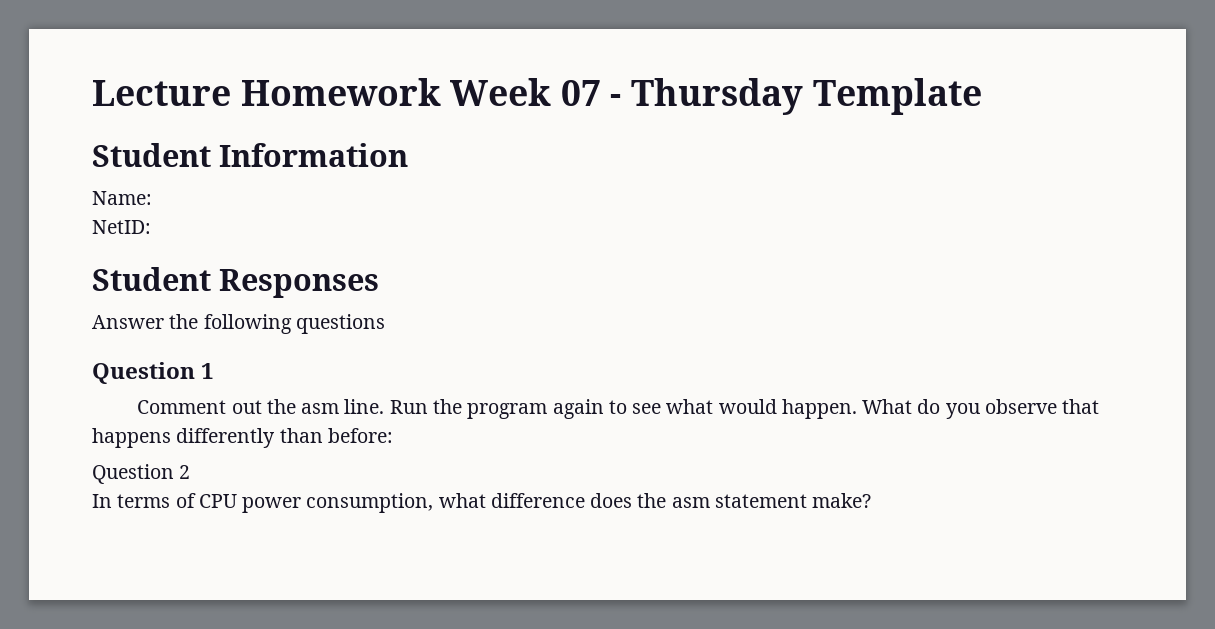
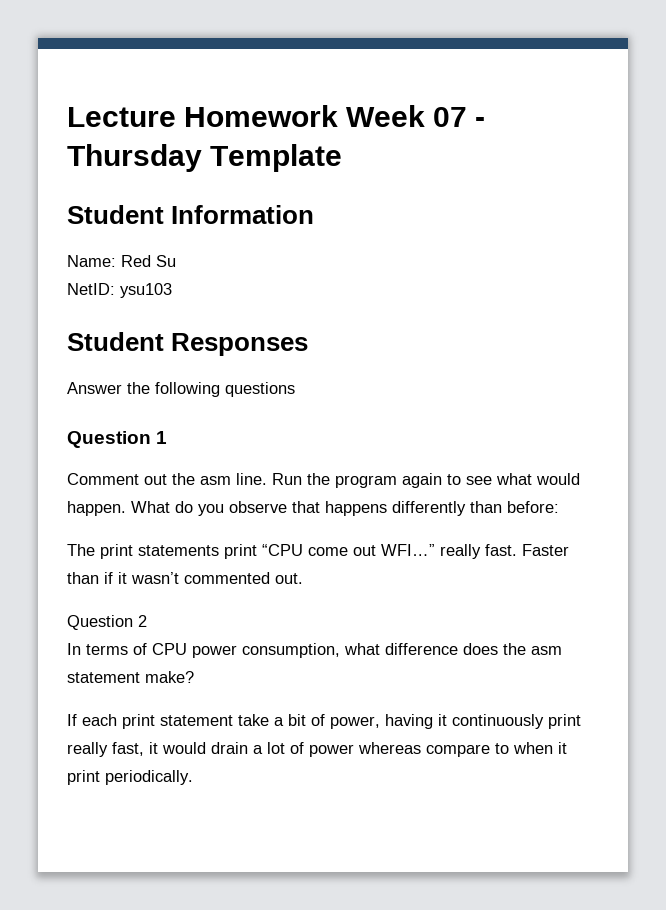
- Name:
+ Name: Red Su
- NetID:
+ NetID: ysu103
+ The print statements print “CPU come out WFI…” really fast. Faster than if it wasn’t commented out.
+ If each print statement take a bit of power, having it continuously print really fast, it would drain a lot of power whereas compare to when it print periodically.

